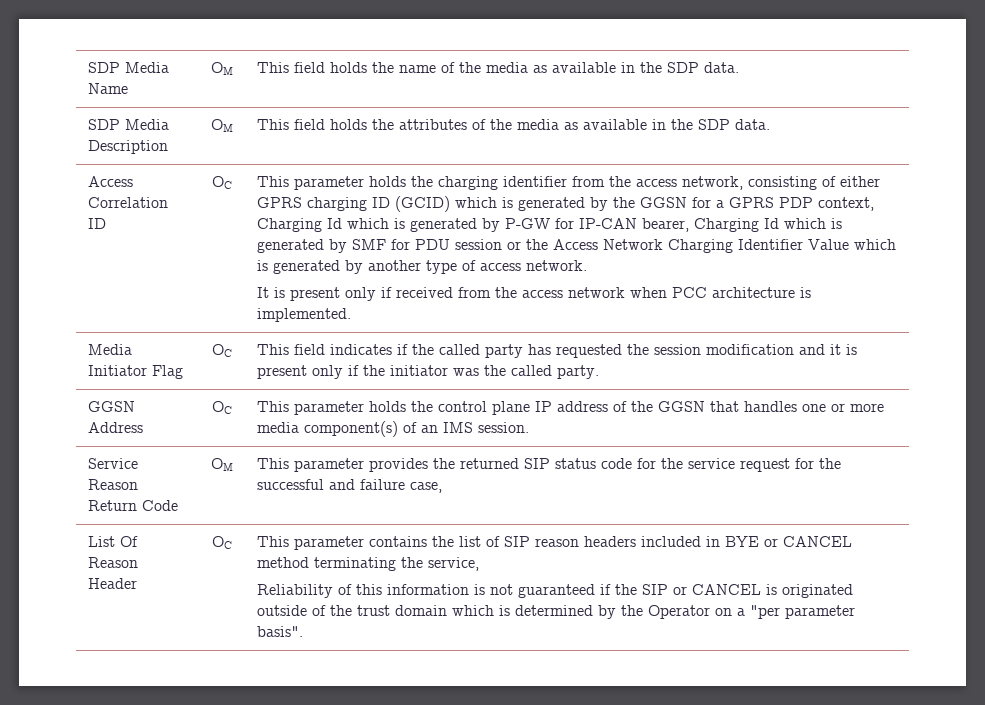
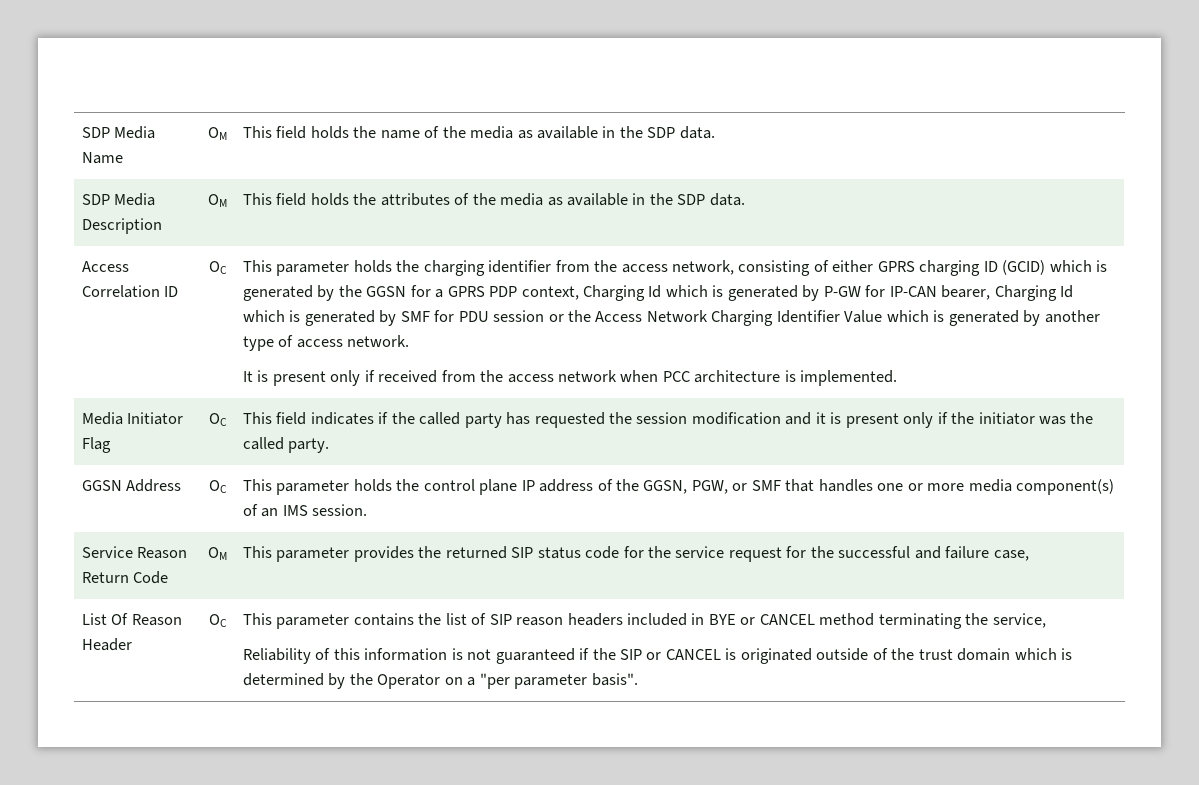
- GGSN Address | OC | This parameter holds the control plane IP address of the GGSN that handles one or more media component(s) of an IMS session.
+ GGSN Address | OC | This parameter holds the control plane IP address of the GGSN, PGW, or SMF that handles one or more media component(s) of an IMS session.

